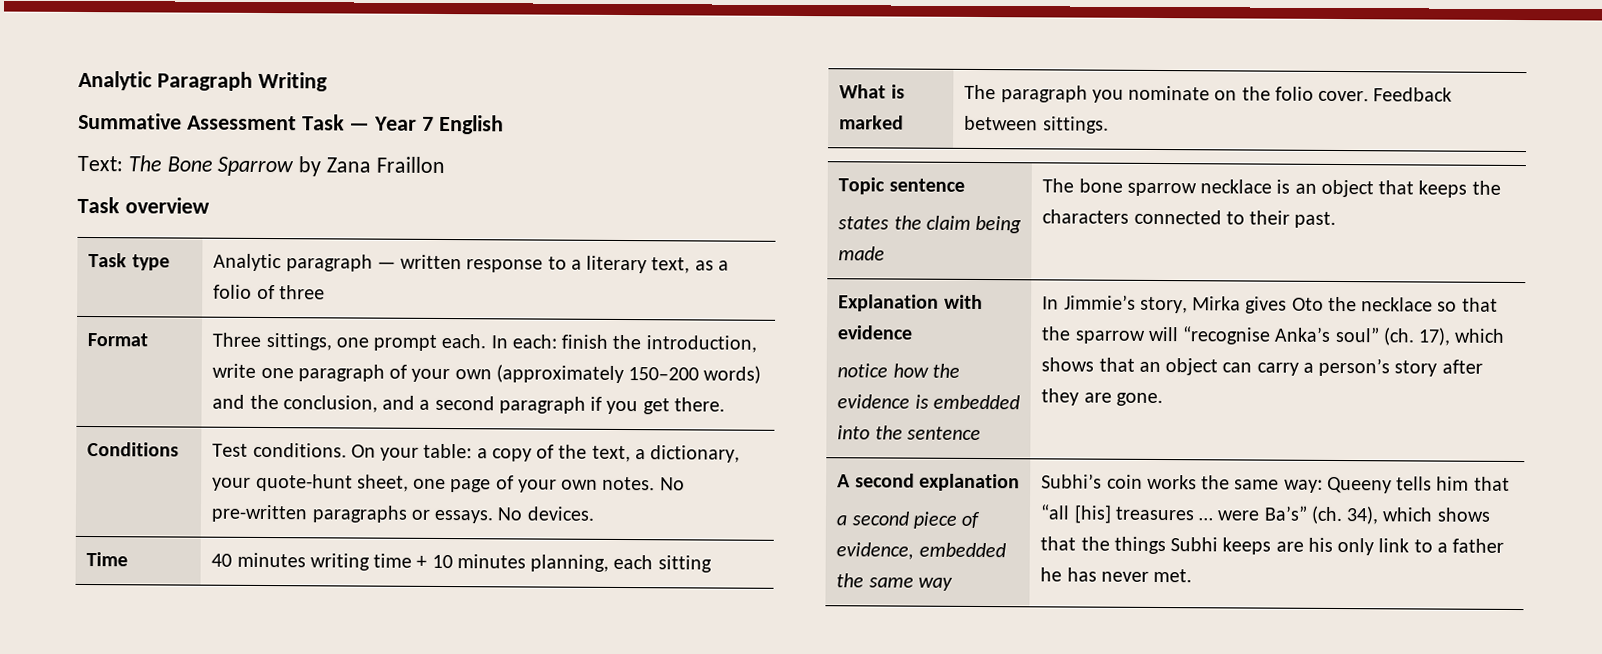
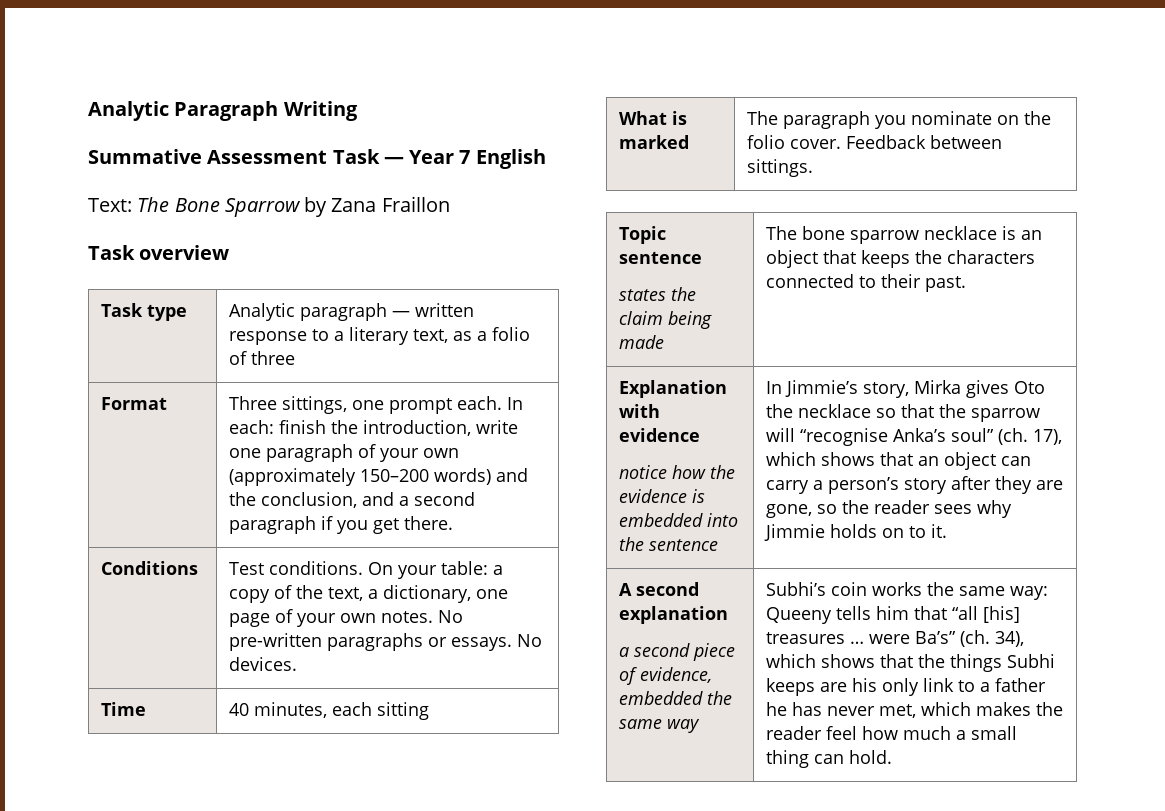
- Conditions | Test conditions. On your table: a copy of the text, a dictionary, your quote-hunt sheet, one page of your own notes. No pre-written paragraphs or essays. No devices.
+ Conditions | Test conditions. On your table: a copy of the text, a dictionary, one page of your own notes. No pre-written paragraphs or essays. No devices.
- Time | 40 minutes writing time + 10 minutes planning, each sitting
+ Time | 40 minutes, each sitting
- In Jimmie’s story, Mirka gives Oto the necklace so that the sparrow will “recognise Anka’s soul” (ch. 17), which shows that an object can carry a person’s story after they are gone.
+ In Jimmie’s story, Mirka gives Oto the necklace so that the sparrow will “recognise Anka’s soul” (ch. 17), which shows that an object can carry a person’s story after they are gone, so the reader sees why Jimmie holds on to it.
- Subhi’s coin works the same way: Queeny tells him that “all [his] treasures … were Ba’s” (ch. 34), which shows that the things Subhi keeps are his only link to a father he has never met.
+ Subhi’s coin works the same way: Queeny tells him that “all [his] treasures … were Ba’s” (ch. 34), which shows that the things Subhi keeps are his only link to a father he has never met, which makes the reader feel how much a small thing can hold.

